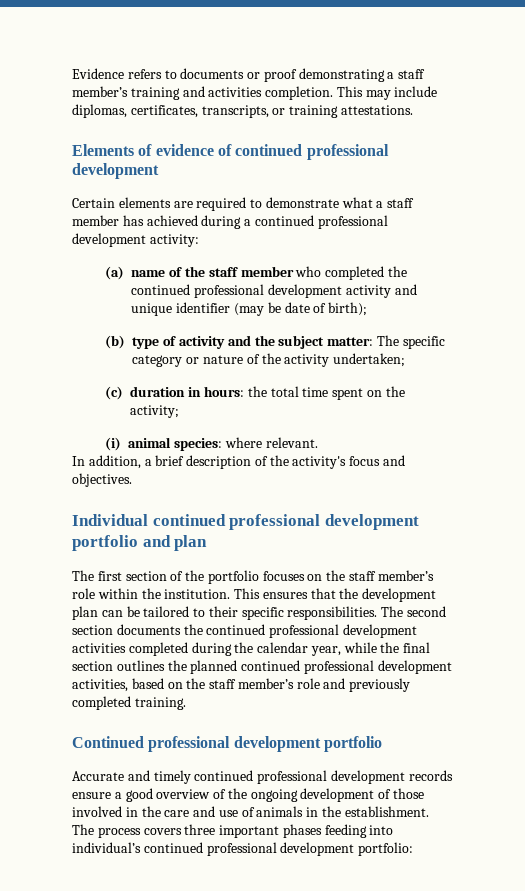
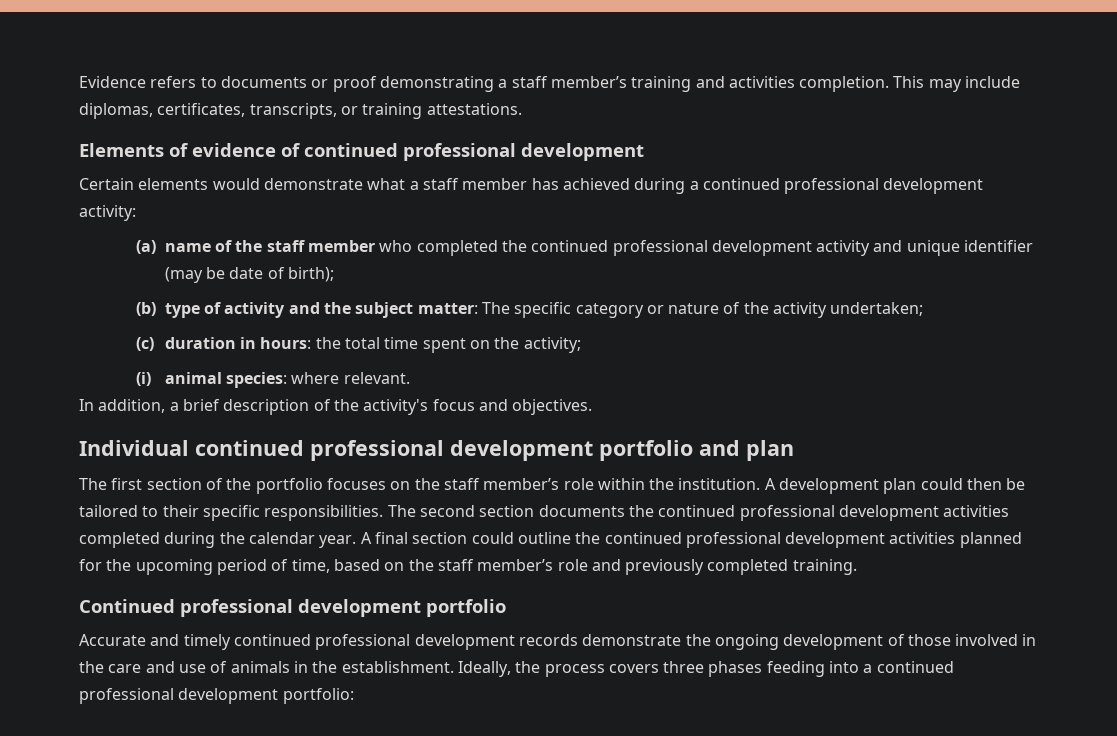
- Certain elements are required to demonstrate what a staff member has achieved during a continued professional development activity:
+ Certain elements would demonstrate what a staff member has achieved during a continued professional development activity:
- This ensures that the development plan can be tailored to their specific responsibilities.
+ A development plan could then be tailored to their specific responsibilities.
- The second section documents the continued professional development activities completed during the calendar year, while the final section outlines the planned continued professional development activities, based on the staff member’s role and previously completed training.
+ The second section documents the continued professional development activities completed during the calendar year. A final section could outline the continued professional development activities planned for the upcoming period of time, based on the staff member’s role and previously completed training.
- Accurate and timely continued professional development records ensure a good overview of the ongoing development of those involved in the care and use of animals in the establishment.
+ Accurate and timely continued professional development records demonstrate the ongoing development of those involved in the care and use of animals in the establishment.
- The process covers three important phases feeding into individual’s continued professional development portfolio:
+ Ideally, the process covers three phases feeding into a continued professional development portfolio:

